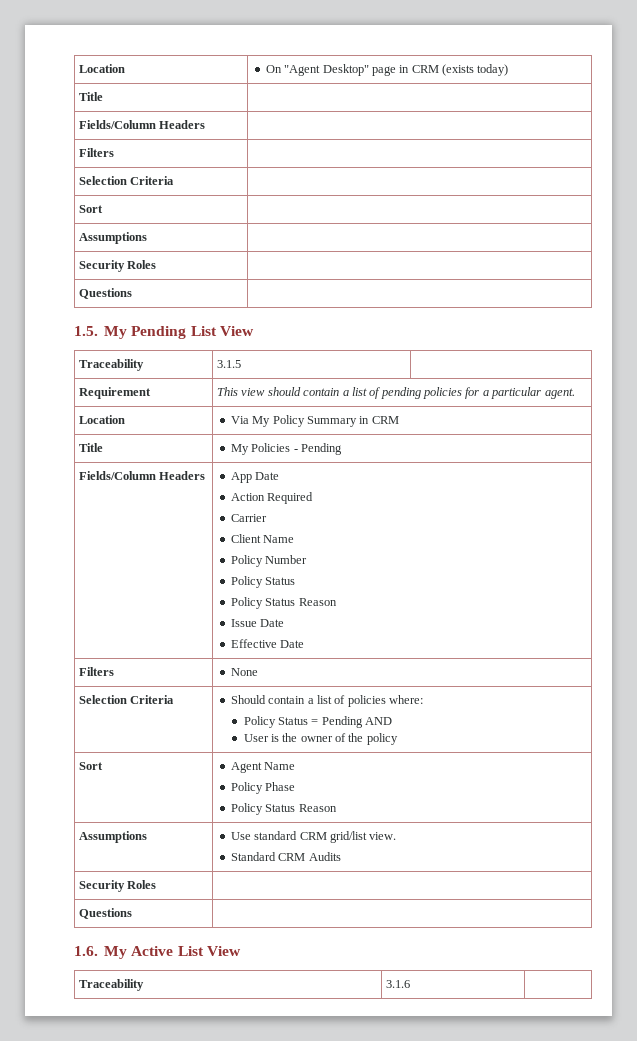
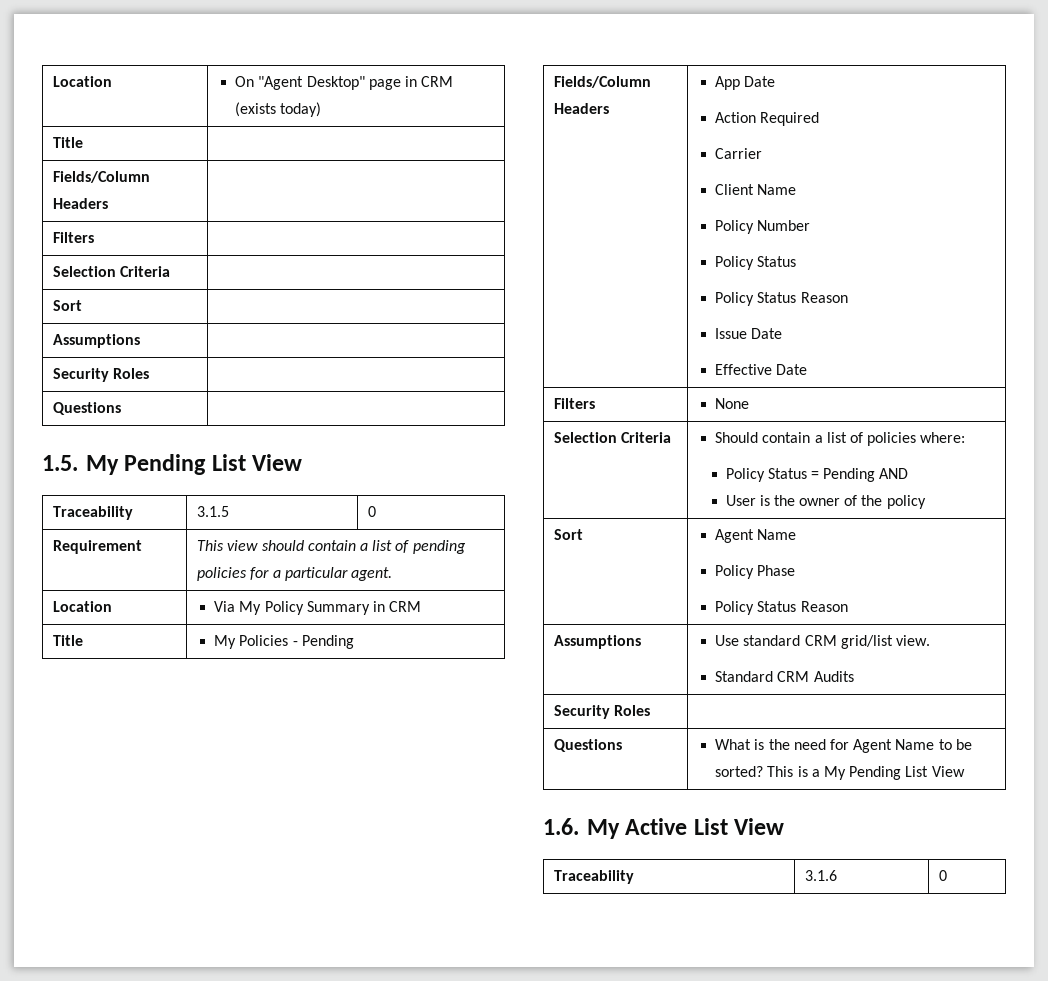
- Traceability | 3.1.5 |
+ Traceability | 3.1.5 | 0
  Assumptions | Use standard CRM grid/list view.
  Standard CRM Audits
  Security Roles |
- Questions |
+ Questions | What is the need for Agent Name to be sorted? This is a My Pending List View
- Traceability | 3.1.6 |
+ Traceability | 3.1.6 | 0

